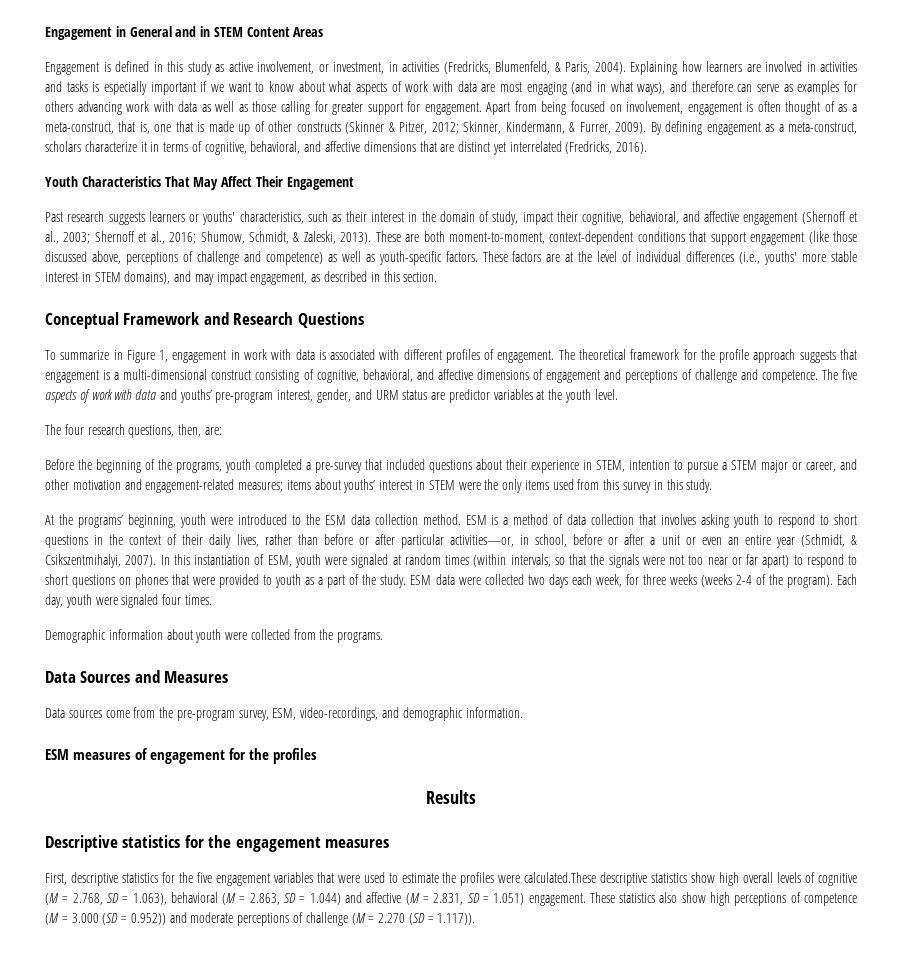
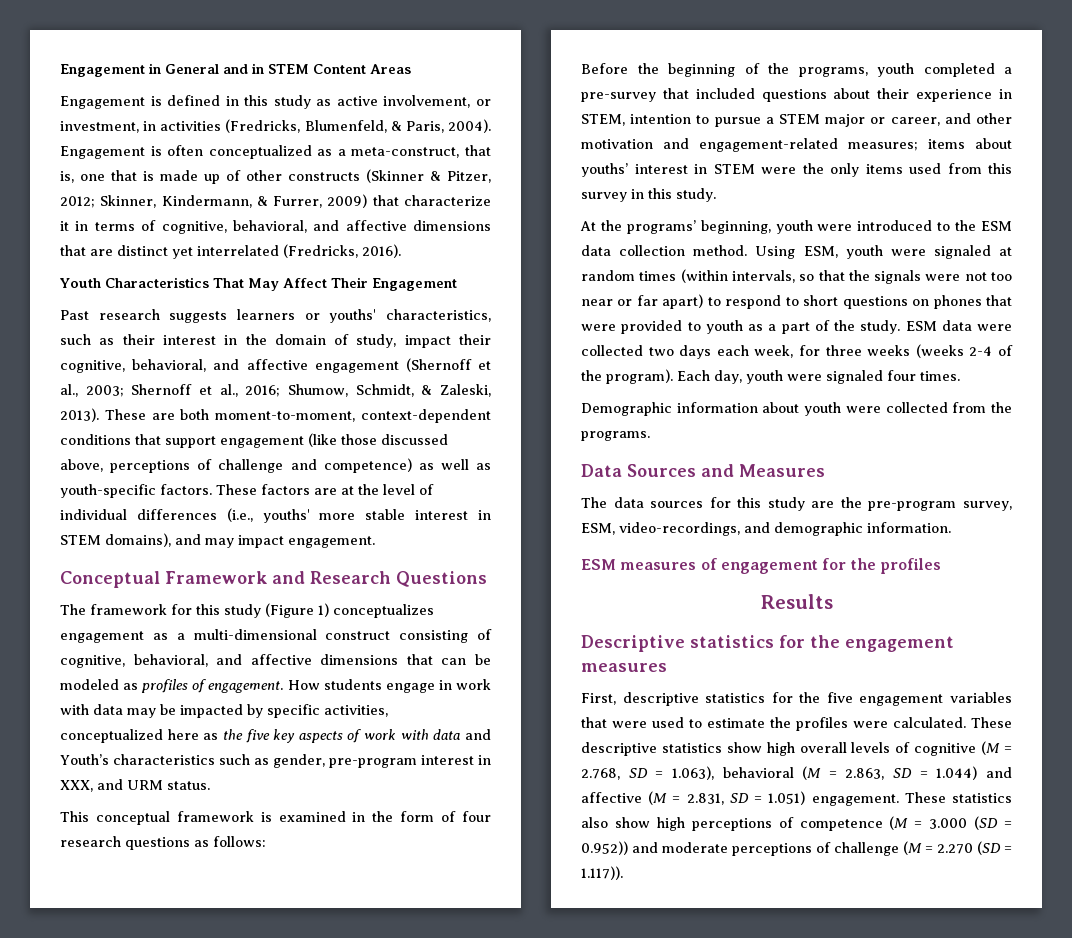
- Explaining how learners are involved in activities and tasks is especially important if we want to know about what aspects of work with data are most engaging (and in what ways), and therefore can serve as examples for others advancing work with data as well as those calling for greater support for engagement. Apart from being focused on involvement, engagement is often thought of as a meta-construct, that is, one that is made up of other constructs (Skinner & Pitzer, 2012; Skinner, Kindermann, & Furrer, 2009). By defining engagement as a meta-construct, scholars characterize it in terms of cognitive, behavioral, and affective dimensions that are distinct yet interrelated (Fredricks, 2016).
+ Engagement is often conceptualized as a meta-construct, that is, one that is made up of other constructs (Skinner & Pitzer, 2012; Skinner, Kindermann, & Furrer, 2009) that characterize it in terms of cognitive, behavioral, and affective dimensions that are distinct yet interrelated (Fredricks, 2016).
- These factors are at the level of individual differences (i.e., youths' more stable interest in STEM domains), and may impact engagement, as described in this section.
+ These factors are at the level of individual differences (i.e., youths' more stable interest in STEM domains), and may impact engagement.
- To summarize in Figure 1, engagement in work with data is associated with different profiles of engagement. The theoretical framework for the profile approach suggests that engagement is a multi-dimensional construct consisting of cognitive, behavioral, and affective dimensions of engagement and perceptions of challenge and competence. The five aspects of work with data and youths’ pre-program interest, gender, and URM status are predictor variables at the youth level.
- The four research questions, then, are:
+ The framework for this study (Figure 1) conceptualizes engagement as a multi-dimensional construct consisting of cognitive, behavioral, and affective dimensions that can be modeled as profiles of engagement. How students engage in work with data may be impacted by specific activities, conceptualized here as the five key aspects of work with data and Youth’s characteristics such as gender, pre-program interest in XXX, and URM status.
+ This conceptual framework is examined in the form of four research questions as follows:
- ESM is a method of data collection that involves asking youth to respond to short questions in the context of their daily lives, rather than before or after particular activities—or, in school, before or after a unit or even an entire year (Schmidt, & Csikszentmihalyi, 2007). In this instantiation of ESM, youth were signaled at random times (within intervals, so that the signals were not too near or far apart) to respond to short questions on phones that were provided to youth as a part of the study.
+ Using ESM, youth were signaled at random times (within intervals, so that the signals were not too near or far apart) to respond to short questions on phones that were provided to youth as a part of the study.
- Data sources come from the pre-program survey, ESM, video-recordings, and demographic information.
+ The data sources for this study are the pre-program survey, ESM, video-recordings, and demographic information.
- First, descriptive statistics for the five engagement variables that were used to estimate the profiles were calculated.These descriptive statistics show high overall levels of cognitive (M = 2.768, SD = 1.063), behavioral (M = 2.863, SD = 1.044) and affective (M = 2.831, SD = 1.051) engagement.
+ First, descriptive statistics for the five engagement variables that were used to estimate the profiles were calculated. These descriptive statistics show high overall levels of cognitive (M = 2.768, SD = 1.063), behavioral (M = 2.863, SD = 1.044) and affective (M = 2.831, SD = 1.051) engagement.

